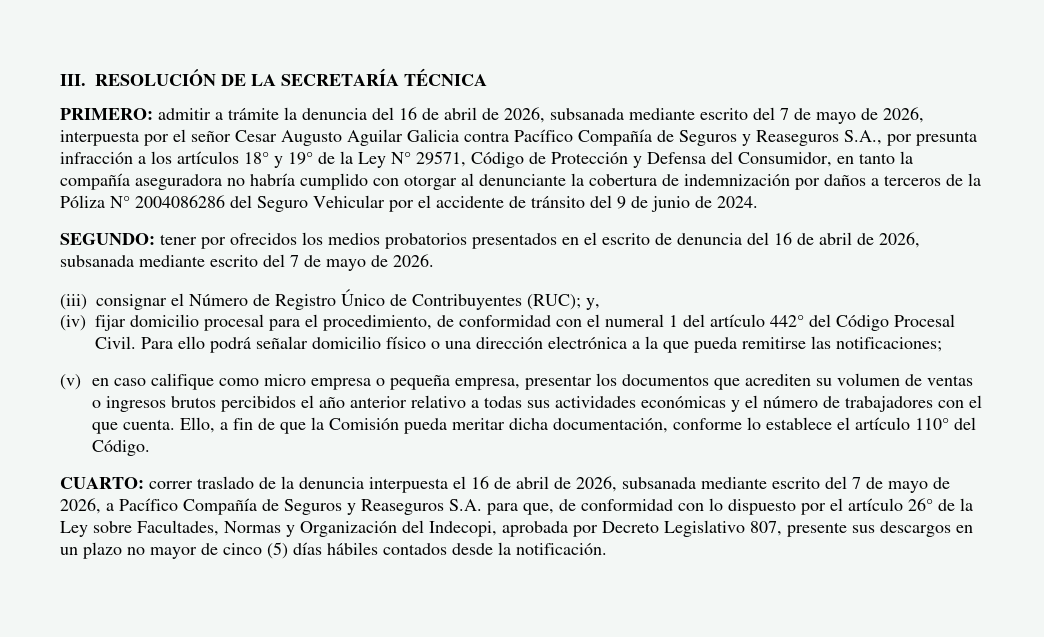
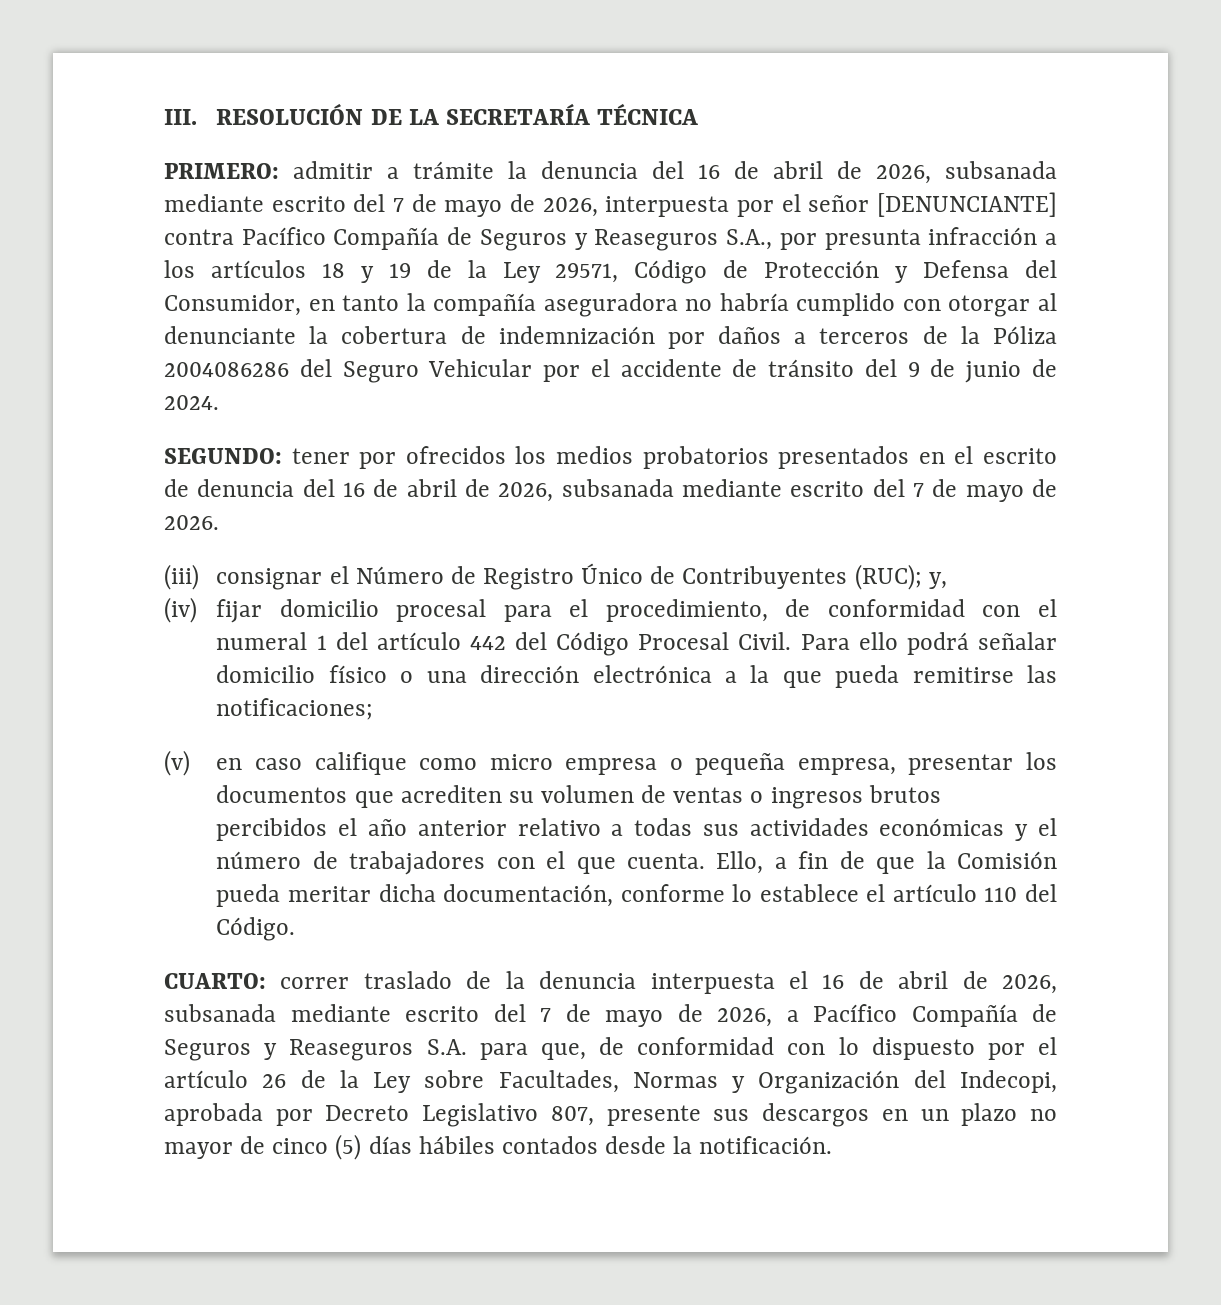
- admitir a trámite la denuncia del 16 de abril de 2026, subsanada mediante escrito del 7 de mayo de 2026, interpuesta por el señor Cesar Augusto Aguilar Galicia contra Pacífico Compañía de Seguros y Reaseguros S.A., por presunta infracción a los artículos 18° y 19° de la Ley N° 29571, Código de Protección y Defensa del Consumidor, en tanto la compañía aseguradora no habría cumplido con otorgar al denunciante la cobertura de indemnización por daños a terceros de la Póliza N° 2004086286 del Seguro Vehicular por el accidente de tránsito del 9 de junio de 2024.
+ admitir a trámite la denuncia del 16 de abril de 2026, subsanada mediante escrito del 7 de mayo de 2026, interpuesta por el señor [DENUNCIANTE] contra Pacífico Compañía de Seguros y Reaseguros S.A., por presunta infracción a los artículos 18 y 19 de la Ley 29571, Código de Protección y Defensa del Consumidor, en tanto la compañía aseguradora no habría cumplido con otorgar al denunciante la cobertura de indemnización por daños a terceros de la Póliza 2004086286 del Seguro Vehicular por el accidente de tránsito del 9 de junio de 2024.
- (iv) fijar domicilio procesal para el procedimiento, de conformidad con el numeral 1 del artículo 442° del Código Procesal Civil.
+ (iv) fijar domicilio procesal para el procedimiento, de conformidad con el numeral 1 del artículo 442 del Código Procesal Civil.
- Ello, a fin de que la Comisión pueda meritar dicha documentación, conforme lo establece el artículo 110° del Código.
+ Ello, a fin de que la Comisión pueda meritar dicha documentación, conforme lo establece el artículo 110 del Código.
- correr traslado de la denuncia interpuesta el 16 de abril de 2026, subsanada mediante escrito del 7 de mayo de 2026, a Pacífico Compañía de Seguros y Reaseguros S.A. para que, de conformidad con lo dispuesto por el artículo 26° de la Ley sobre Facultades, Normas y Organización del Indecopi, aprobada por Decreto Legislativo 807, presente sus descargos en un plazo no mayor de cinco (5) días hábiles contados desde la notificación.
+ correr traslado de la denuncia interpuesta el 16 de abril de 2026, subsanada mediante escrito del 7 de mayo de 2026, a Pacífico Compañía de Seguros y Reaseguros S.A. para que, de conformidad con lo dispuesto por el artículo 26 de la Ley sobre Facultades, Normas y Organización del Indecopi, aprobada por Decreto Legislativo 807, presente sus descargos en un plazo no mayor de cinco (5) días hábiles contados desde la notificación.

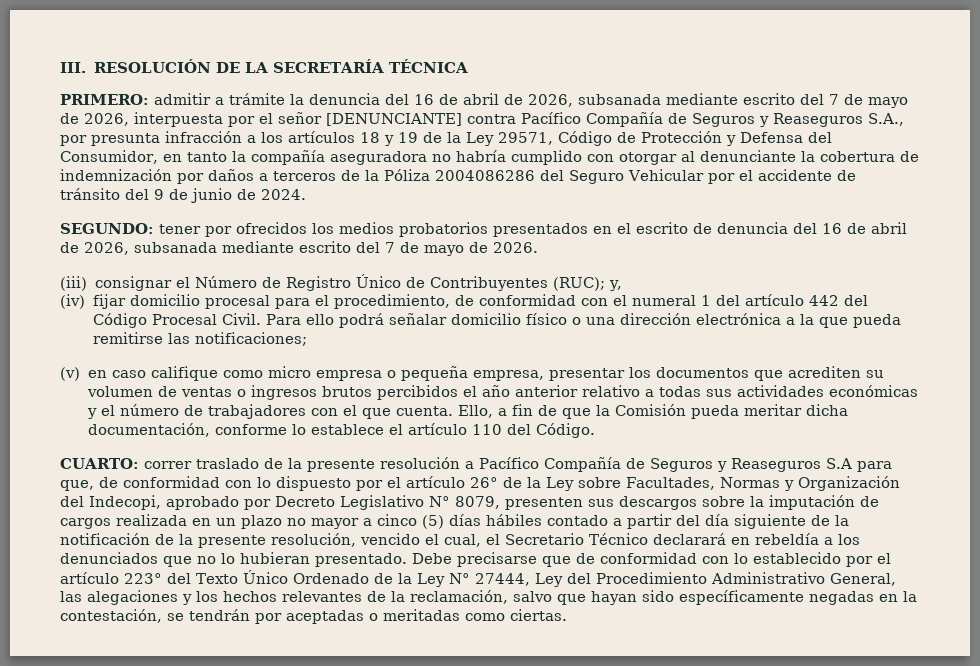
- CUARTO: correr traslado de la denuncia interpuesta el 16 de abril de 2026, subsanada mediante escrito del 7 de mayo de 2026, a Pacífico Compañía de Seguros y Reaseguros S.A. para que, de conformidad con lo dispuesto por el artículo 26 de la Ley sobre Facultades, Normas y Organización del Indecopi, aprobada por Decreto Legislativo 807, presente sus descargos en un plazo no mayor de cinco (5) días hábiles contados desde la notificación.
+ CUARTO: correr traslado de la presente resolución a Pacífico Compañía de Seguros y Reaseguros S.A para que, de conformidad con lo dispuesto por el artículo 26° de la Ley sobre Facultades, Normas y Organización del Indecopi, aprobado por Decreto Legislativo N° 8079, presenten sus descargos sobre la imputación de cargos realizada en un plazo no mayor a cinco (5) días hábiles contado a partir del día siguiente de la notificación de la presente resolución, vencido el cual, el Secretario Técnico declarará en rebeldía a los denunciados que no lo hubieran presentado. Debe precisarse que de conformidad con lo establecido por el artículo 223° del Texto Único Ordenado de la Ley N° 27444, Ley del Procedimiento Administrativo General, las alegaciones y los hechos relevantes de la reclamación, salvo que hayan sido específicamente negadas en la contestación, se tendrán por aceptadas o meritadas como ciertas.

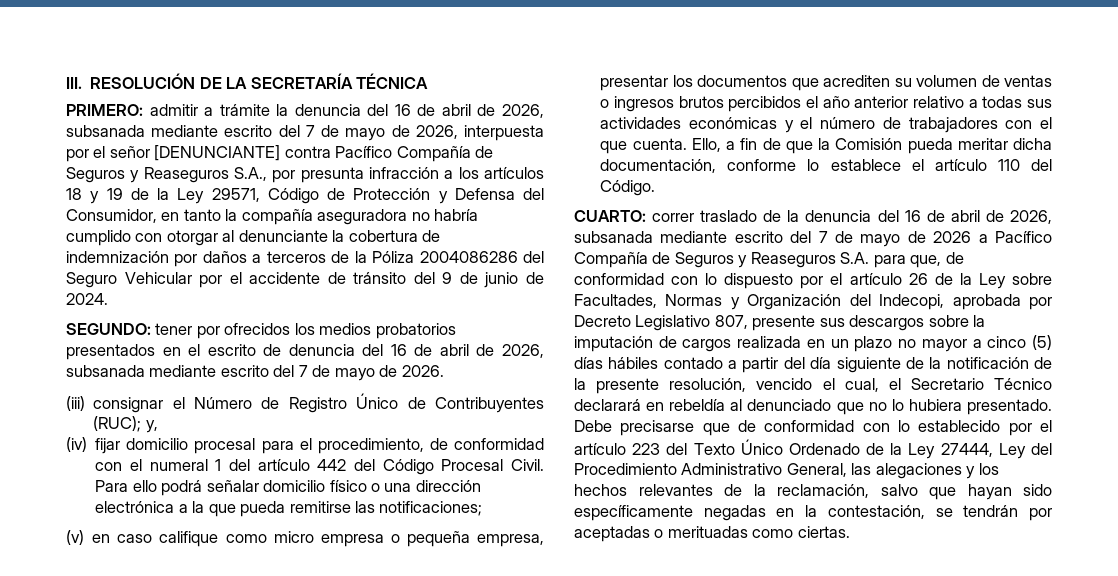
- correr traslado de la presente resolución a Pacífico Compañía de Seguros y Reaseguros S.A para que, de conformidad con lo dispuesto por el artículo 26° de la Ley sobre Facultades, Normas y Organización del Indecopi, aprobado por Decreto Legislativo N° 8079, presenten sus descargos sobre la imputación de cargos realizada en un plazo no mayor a cinco (5) días hábiles contado a partir del día siguiente de la notificación de la presente resolución, vencido el cual, el Secretario Técnico declarará en rebeldía a los denunciados que no lo hubieran presentado.
+ correr traslado de la denuncia del 16 de abril de 2026, subsanada mediante escrito del 7 de mayo de 2026 a Pacífico Compañía de Seguros y Reaseguros S.A. para que, de conformidad con lo dispuesto por el artículo 26 de la Ley sobre Facultades, Normas y Organización del Indecopi, aprobada por Decreto Legislativo 807, presente sus descargos sobre la imputación de cargos realizada en un plazo no mayor a cinco (5) días hábiles contado a partir del día siguiente de la notificación de la presente resolución, vencido el cual, el Secretario Técnico declarará en rebeldía al denunciado que no lo hubiera presentado.
- Debe precisarse que de conformidad con lo establecido por el artículo 223° del Texto Único Ordenado de la Ley N° 27444, Ley del Procedimiento Administrativo General, las alegaciones y los hechos relevantes de la reclamación, salvo que hayan sido específicamente negadas en la contestación, se tendrán por aceptadas o meritadas como ciertas.
+ Debe precisarse que de conformidad con lo establecido por el artículo 223 del Texto Único Ordenado de la Ley 27444, Ley del Procedimiento Administrativo General, las alegaciones y los hechos relevantes de la reclamación, salvo que hayan sido específicamente negadas en la contestación, se tendrán por aceptadas o merituadas como ciertas.

